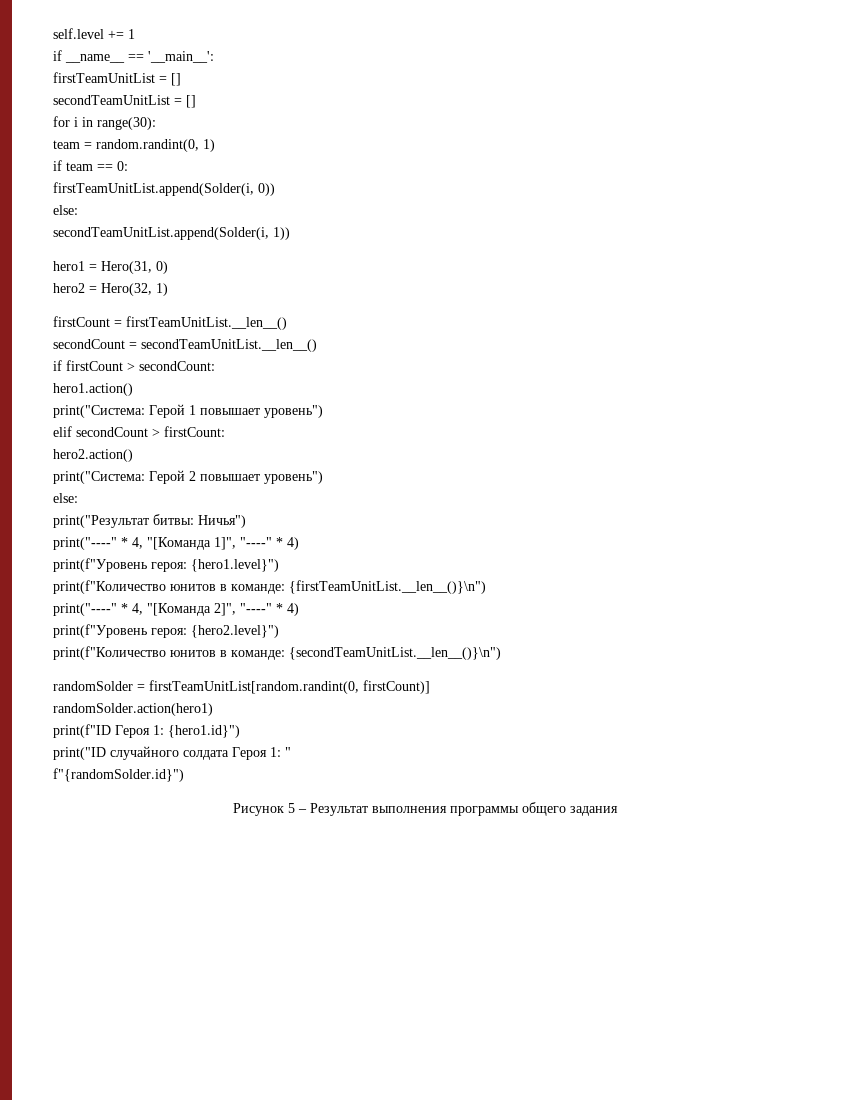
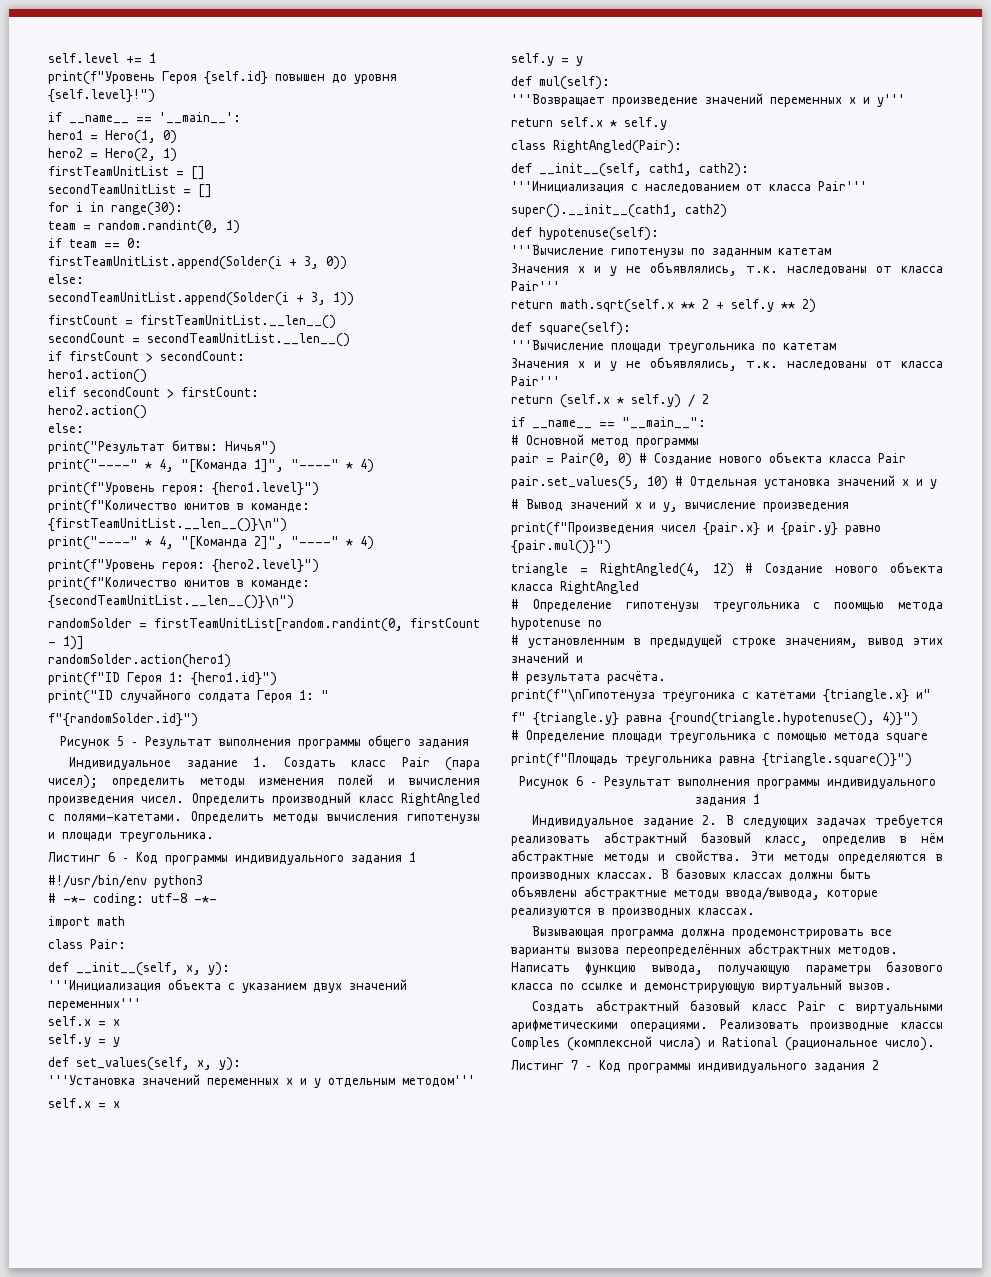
+ print(f"Уровень Героя {self.id} повышен до уровня {self.level}!")
  if __name__ == '__main__':
+ hero1 = Hero(1, 0)
+ hero2 = Hero(2, 1)
- firstTeamUnitList.append(Solder(i, 0))
+ firstTeamUnitList.append(Solder(i + 3, 0))
- secondTeamUnitList.append(Solder(i, 1))
- hero1 = Hero(31, 0)
- hero2 = Hero(32, 1)
+ secondTeamUnitList.append(Solder(i + 3, 1))
- print("Система: Герой 1 повышает уровень")
- print("Система: Герой 2 повышает уровень")
- randomSolder = firstTeamUnitList[random.randint(0, firstCount)]
+ randomSolder = firstTeamUnitList[random.randint(0, firstCount - 1)]
+ Индивидуальное задание 1. Создать класс Pair (пара чисел); определить методы изменения полей и вычисления произведения чисел. Определить производный класс RightAngled с полями-катетами. Определить методы вычисления гипотенузы и площади треугольника.
+ Листинг 6 – Код программы индивидуального задания 1
+ #!/usr/bin/env python3
+ # -*- coding: utf-8 -*-
+ import math
+ class Pair:
+ def __init__(self, x, y):
+ '''Инициализация объекта с указанием двух значений переменных'''
+ self.x = x
+ self.y = y
+ def set_values(self, x, y):
+ '''Установка значений переменных x и y отдельным методом'''
+ self.x = x
+ self.y = y
+ def mul(self):
+ '''Возвращает произведение значений переменных x и y'''
+ return self.x * self.y
+ class RightAngled(Pair):
+ def __init__(self, cath1, cath2):
+ '''Инициализация с наследованием от класса Pair'''
+ super().__init__(cath1, cath2)
+ def hypotenuse(self):
+ '''Вычисление гипотенузы по заданным катетам
+ Значения x и y не объявлялись, т.к. наследованы от класса Pair'''
+ return math.sqrt(self.x ** 2 + self.y ** 2)
+ def square(self):
+ '''Вычисление площади треугольника по катетам
+ Значения x и y не объявлялись, т.к. наследованы от класса Pair'''
+ return (self.x * self.y) / 2
+ if __name__ == "__main__":
+ # Основной метод программы
+ pair = Pair(0, 0) # Создание нового объекта класса Pair
+ pair.set_values(5, 10) # Отдельная установка значений x и y
+ # Вывод значений x и y, вычисление произведения
+ print(f"Произведения чисел {pair.x} и {pair.y} равно {pair.mul()}")
+ triangle = RightAngled(4, 12) # Создание нового объекта класса RightAngled
+ # Определение гипотенузы треугольника с поомщью метода hypotenuse по
+ # установленным в предыдущей строке значениям, вывод этих значений и
+ # результата расчёта.
+ print(f"\nГипотенуза треугоника с катетами {triangle.x} и"
+ f" {triangle.y} равна {round(triangle.hypotenuse(), 4)}")
+ # Определение площади треугольника с помощью метода square
+ print(f"Площадь треугольника равна {triangle.square()}")
+ Рисунок 6 – Результат выполнения программы индивидуального задания 1
+ Индивидуальное задание 2. В следующих задачах требуется реализовать абстрактный базовый класс, определив в нём абстрактные методы и свойства. Эти методы определяются в производных классах. В базовых классах должны быть объявлены абстрактные методы ввода/вывода, которые реализуются в производных классах.
+ Вызывающая программа должна продемонстрировать все варианты вызова переопределённых абстрактных методов. Написать функцию вывода, получающую параметры базового класса по ссылке и демонстрирующую виртуальный вызов.
+ Создать абстрактный базовый класс Pair с виртуальными арифметическими операциями. Реализовать производные классы Comples (комплексной числа) и Rational (рациональное число).
+ Листинг 7 – Код программы индивидуального задания 2

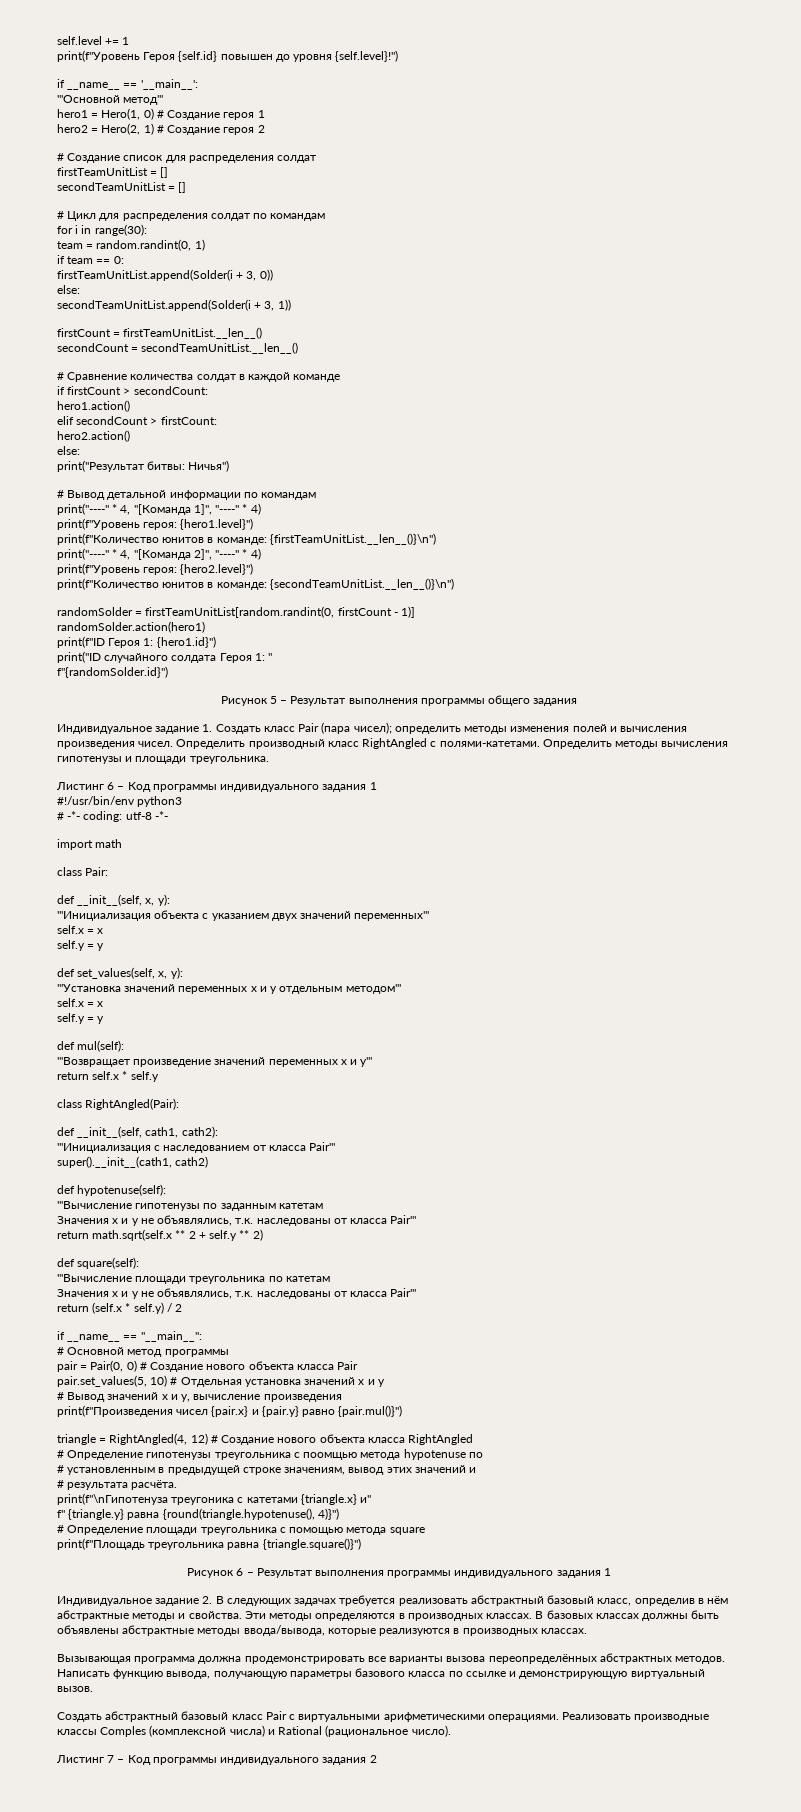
+ '''Основной метод'''
- hero1 = Hero(1, 0)
+ hero1 = Hero(1, 0) # Создание героя 1
- hero2 = Hero(2, 1)
+ hero2 = Hero(2, 1) # Создание героя 2
+ # Создание список для распределения солдат
+ # Цикл для распределения солдат по командам
+ # Сравнение количества солдат в каждой команде
+ # Вывод детальной информации по командам

